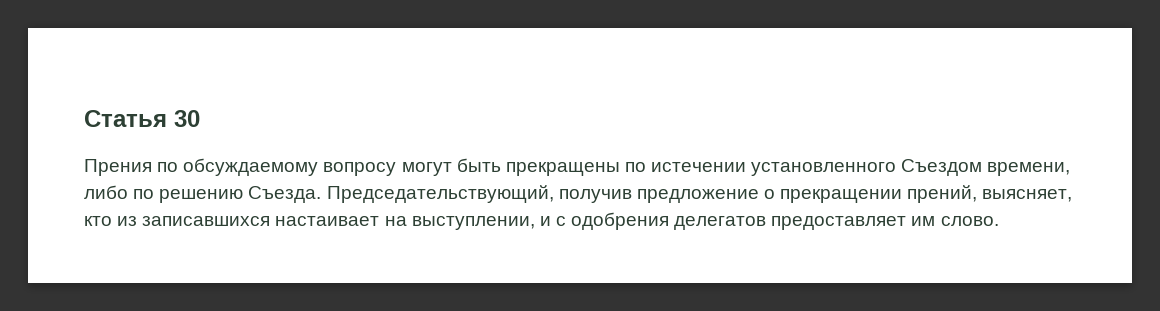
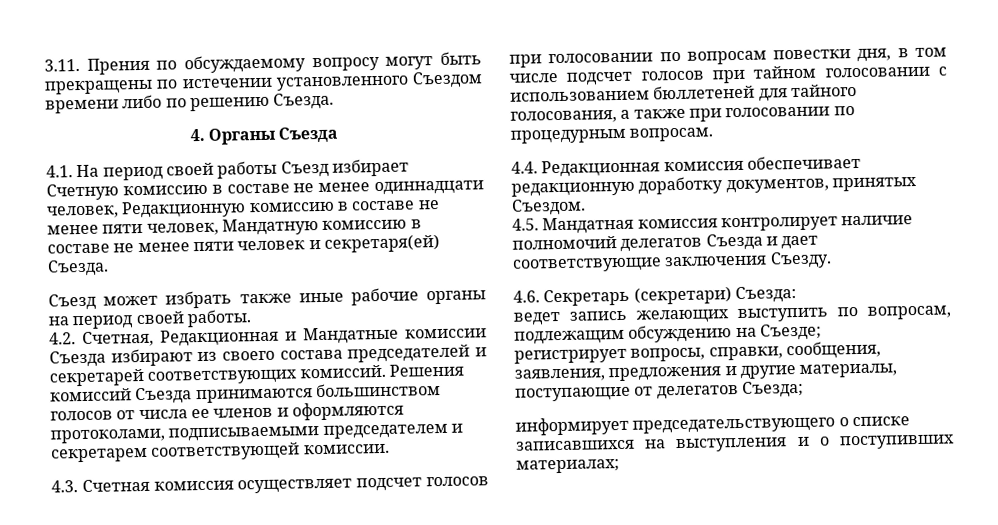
- Статья 30
- Прения по обсуждаемому вопросу могут быть прекращены по истечении установленного Съездом времени, либо по решению Съезда. Председательствующий, получив предложение о прекращении прений, выясняет, кто из записавшихся настаивает на выступлении, и с одобрения делегатов предоставляет им слово.
+ 3.11. Прения по обсуждаемому вопросу могут быть прекращены по истечении установленного Съездом времени либо по решению Съезда.
+ 4. Органы Съезда
+ 4.1. На период своей работы Съезд избирает Счетную комиссию в составе не менее одиннадцати человек, Редакционную комиссию в составе не менее пяти человек, Мандатную комиссию в составе не менее пяти человек и секретаря(ей) Съезда.
+ Съезд может избрать также иные рабочие органы на период своей работы.
+ 4.2. Счетная, Редакционная и Мандатные комиссии Съезда избирают из своего состава председателей и секретарей соответствующих комиссий. Решения комиссий Съезда принимаются большинством голосов от числа ее членов и оформляются протоколами, подписываемыми председателем и секретарем соответствующей комиссии.
+ 4.3. Счетная комиссия осуществляет подсчет голосов при голосовании по вопросам повестки дня, в том числе подсчет голосов при тайном голосовании с использованием бюллетеней для тайного голосования, а также при голосовании по процедурным вопросам.
+ 4.4. Редакционная комиссия обеспечивает редакционную доработку документов, принятых Съездом.
+ 4.5. Мандатная комиссия контролирует наличие полномочий делегатов Съезда и дает соответствующие заключения Съезду.
+ 4.6. Секретарь (секретари) Съезда:
+ ведет запись желающих выступить по вопросам, подлежащим обсуждению на Съезде;
+ регистрирует вопросы, справки, сообщения, заявления, предложения и другие материалы, поступающие от делегатов Съезда;
+ информирует председательствующего о списке записавшихся на выступления и о поступивших материалах;

